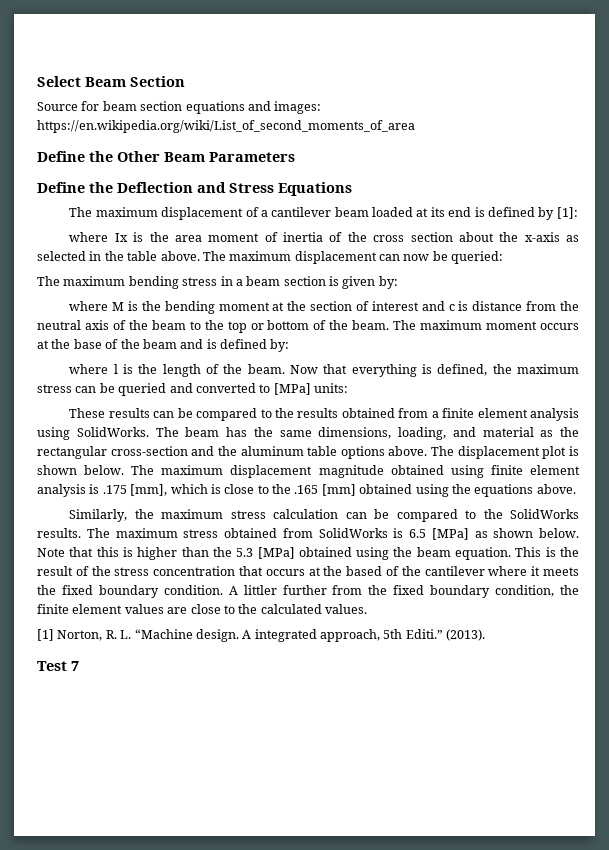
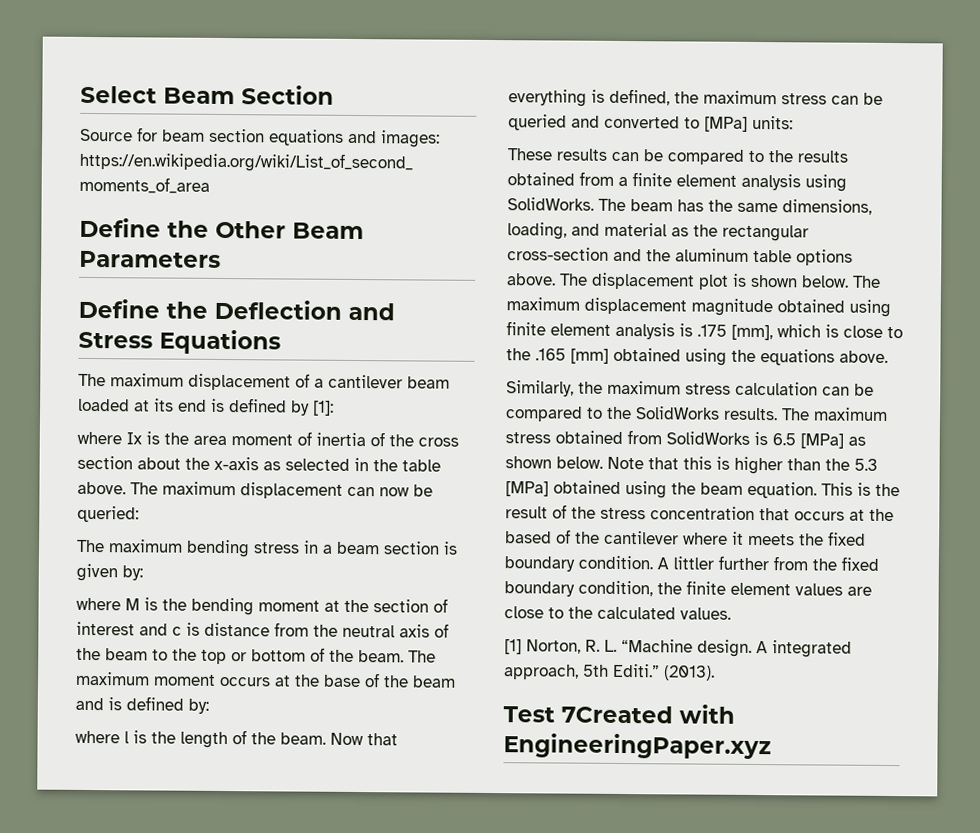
- Test 7
+ Test 7Created with EngineeringPaper.xyz

